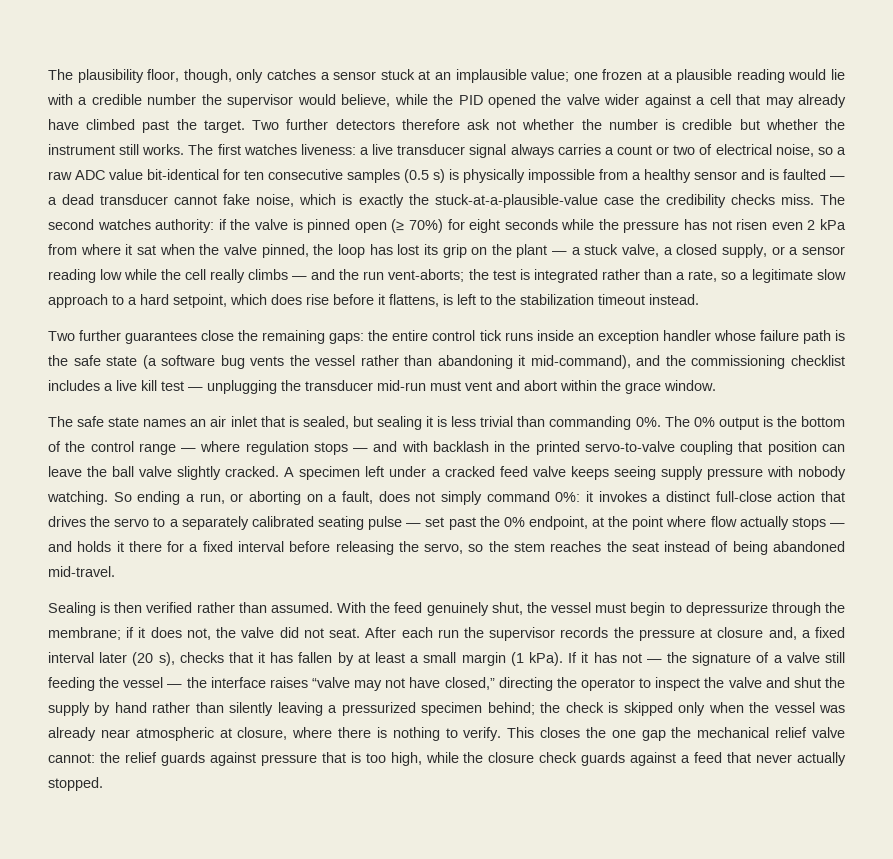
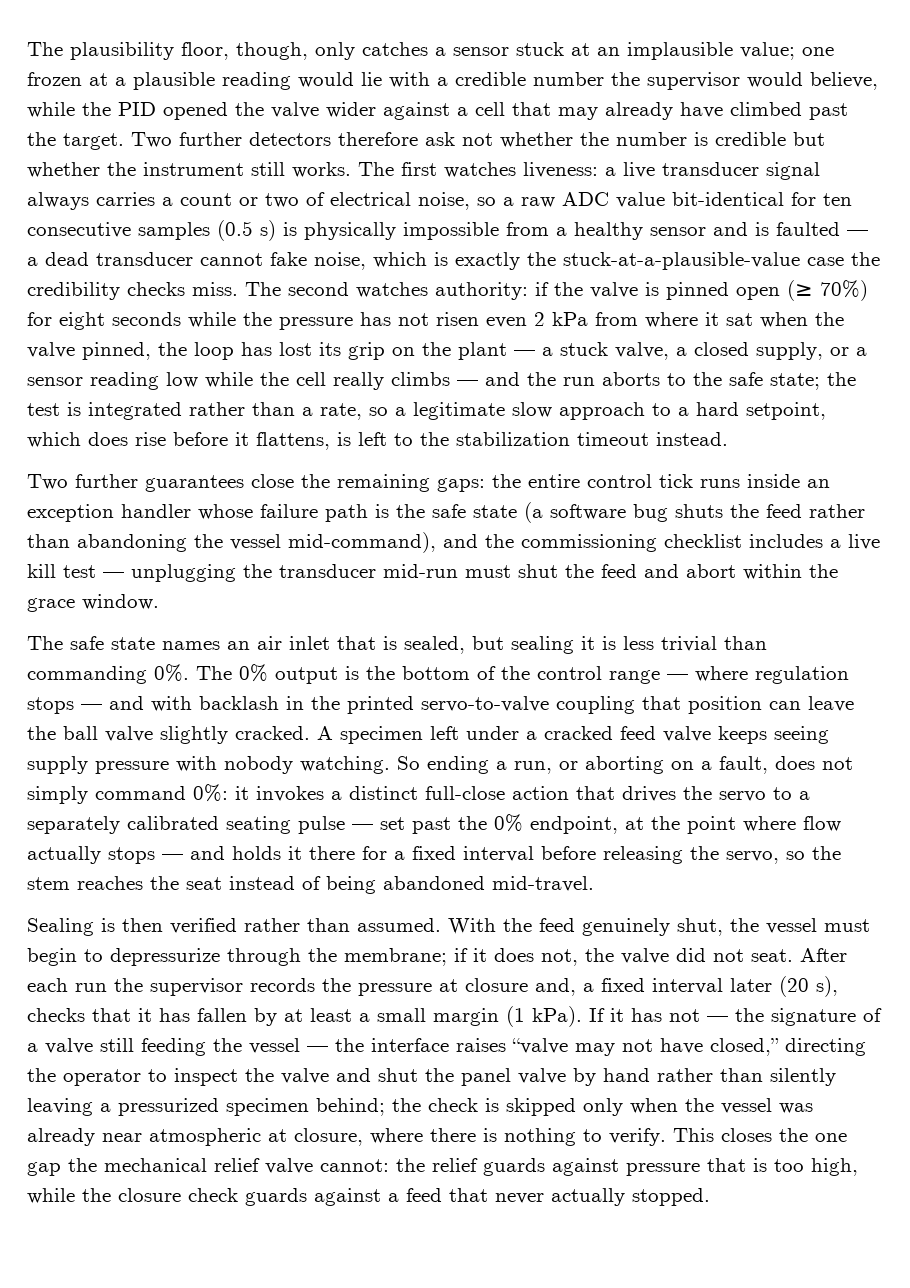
- if the valve is pinned open (≥ 70%) for eight seconds while the pressure has not risen even 2 kPa from where it sat when the valve pinned, the loop has lost its grip on the plant — a stuck valve, a closed supply, or a sensor reading low while the cell really climbs — and the run vent-aborts;
+ if the valve is pinned open (≥ 70%) for eight seconds while the pressure has not risen even 2 kPa from where it sat when the valve pinned, the loop has lost its grip on the plant — a stuck valve, a closed supply, or a sensor reading low while the cell really climbs — and the run aborts to the safe state;
- Two further guarantees close the remaining gaps: the entire control tick runs inside an exception handler whose failure path is the safe state (a software bug vents the vessel rather than abandoning it mid-command), and the commissioning checklist includes a live kill test — unplugging the transducer mid-run must vent and abort within the grace window.
+ Two further guarantees close the remaining gaps: the entire control tick runs inside an exception handler whose failure path is the safe state (a software bug shuts the feed rather than abandoning the vessel mid-command), and the commissioning checklist includes a live kill test — unplugging the transducer mid-run must shut the feed and abort within the grace window.
- If it has not — the signature of a valve still feeding the vessel — the interface raises “valve may not have closed,” directing the operator to inspect the valve and shut the supply by hand rather than silently leaving a pressurized specimen behind;
+ If it has not — the signature of a valve still feeding the vessel — the interface raises “valve may not have closed,” directing the operator to inspect the valve and shut the panel valve by hand rather than silently leaving a pressurized specimen behind;

